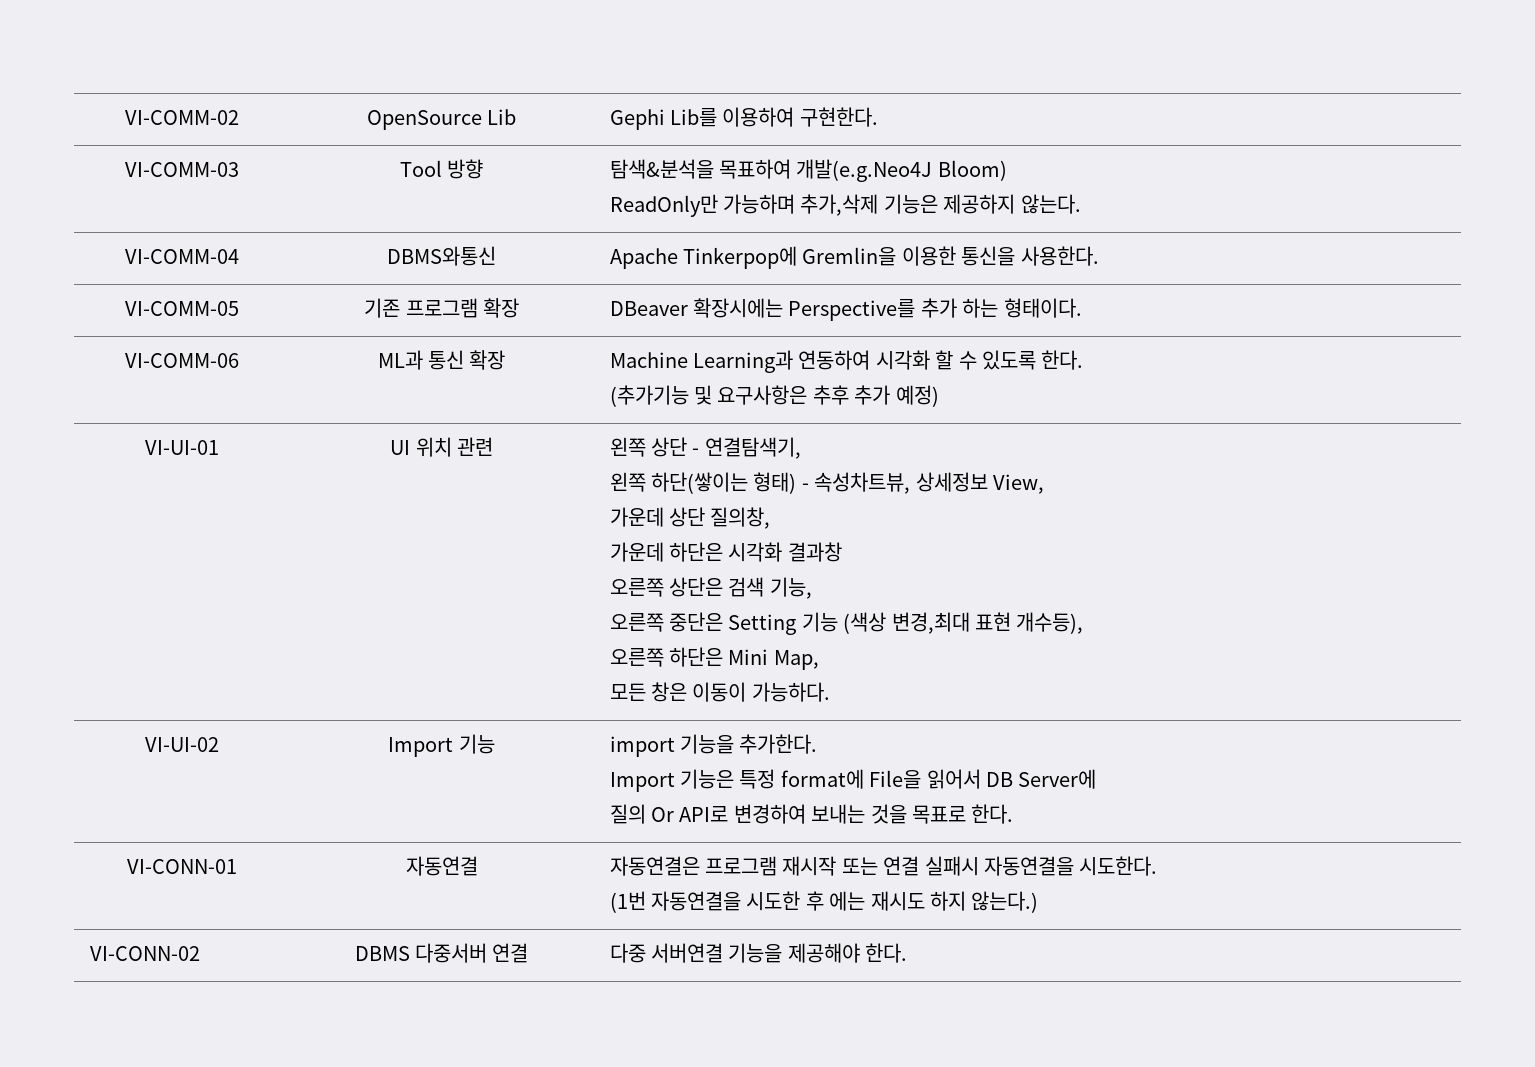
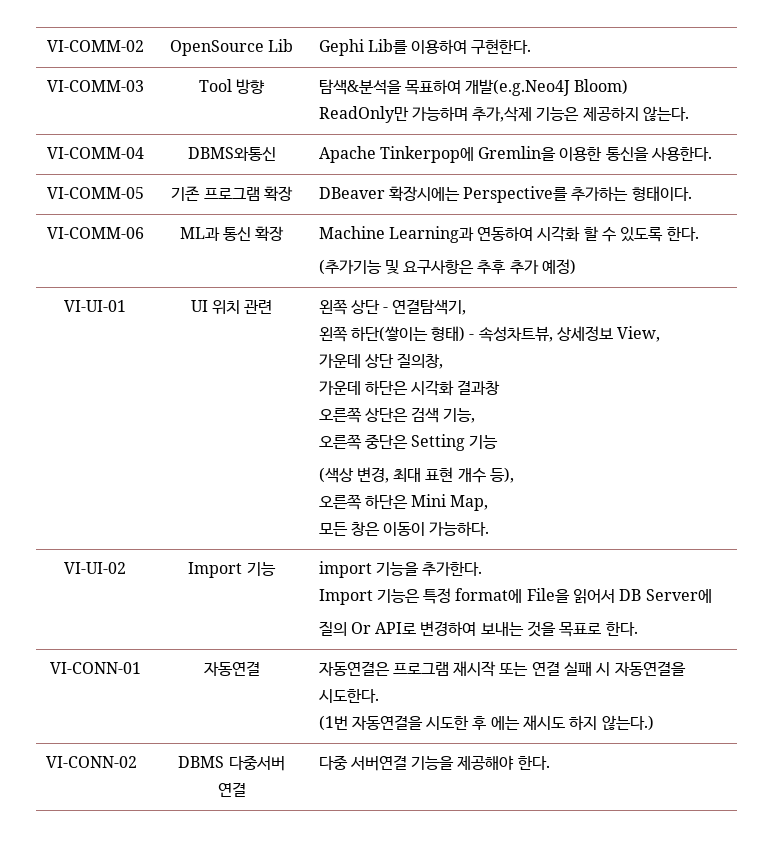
- VI-COMM-05 | 기존 프로그램 확장 | DBeaver 확장시에는 Perspective를 추가 하는 형태이다.
+ VI-COMM-05 | 기존 프로그램 확장 | DBeaver 확장시에는 Perspective를 추가하는 형태이다.
- 오른쪽 중단은 Setting 기능 (색상 변경,최대 표현 개수등),
+ 오른쪽 중단은 Setting 기능
+ (색상 변경, 최대 표현 개수 등),
- VI-CONN-01 | 자동연결 | 자동연결은 프로그램 재시작 또는 연결 실패시 자동연결을 시도한다.
+ VI-CONN-01 | 자동연결 | 자동연결은 프로그램 재시작 또는 연결 실패 시 자동연결을 시도한다.

